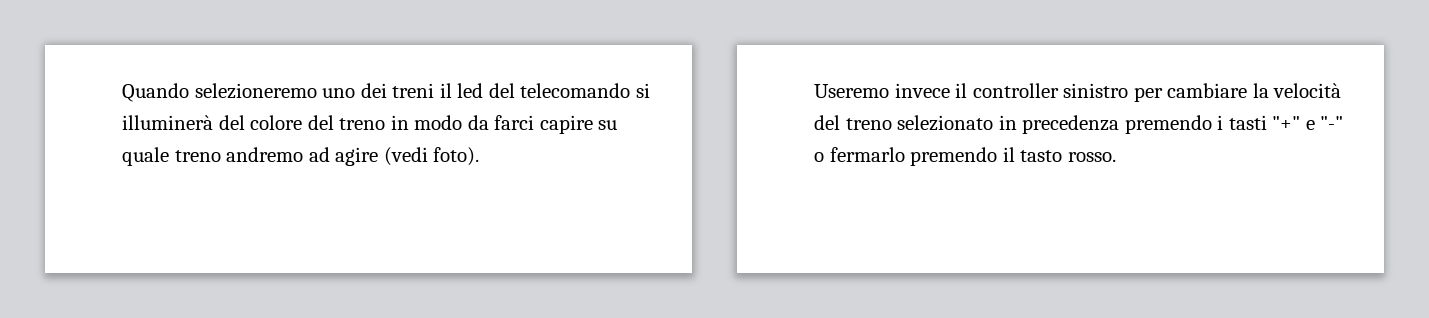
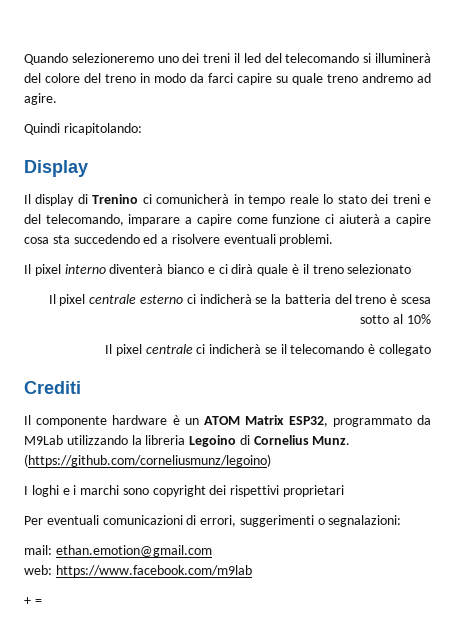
- Quando selezioneremo uno dei treni il led del telecomando si illuminerà del colore del treno in modo da farci capire su quale treno andremo ad agire (vedi foto).
- Useremo invece il controller sinistro per cambiare la velocità del treno selezionato in precedenza premendo i tasti "+" e "-" o fermarlo premendo il tasto rosso.
+ Quando selezioneremo uno dei treni il led del telecomando si illuminerà del colore del treno in modo da farci capire su quale treno andremo ad agire.
+ Quindi ricapitolando:
+ Display
+ Il display di Trenino ci comunicherà in tempo reale lo stato dei treni e del telecomando, imparare a capire come funzione ci aiuterà a capire cosa sta succedendo ed a risolvere eventuali problemi.
+ Il pixel interno diventerà bianco e ci dirà quale è il treno selezionato
+ Il pixel centrale esterno ci indicherà se la batteria del treno è scesa sotto al 10%
+ Il pixel centrale ci indicherà se il telecomando è collegato
+ Crediti
+ Il componente hardware è un ATOM Matrix ESP32, programmato da M9Lab utilizzando la libreria Legoino di Cornelius Munz. (https://github.com/corneliusmunz/legoino)
+ I loghi e i marchi sono copyright dei rispettivi proprietari
+ Per eventuali comunicazioni di errori, suggerimenti o segnalazioni:
+ mail: ethan.emotion@gmail.com
+ web: https://www.facebook.com/m9lab
+ + =

